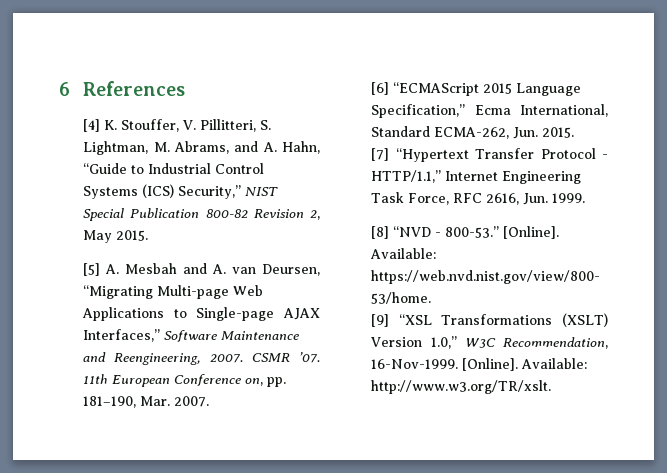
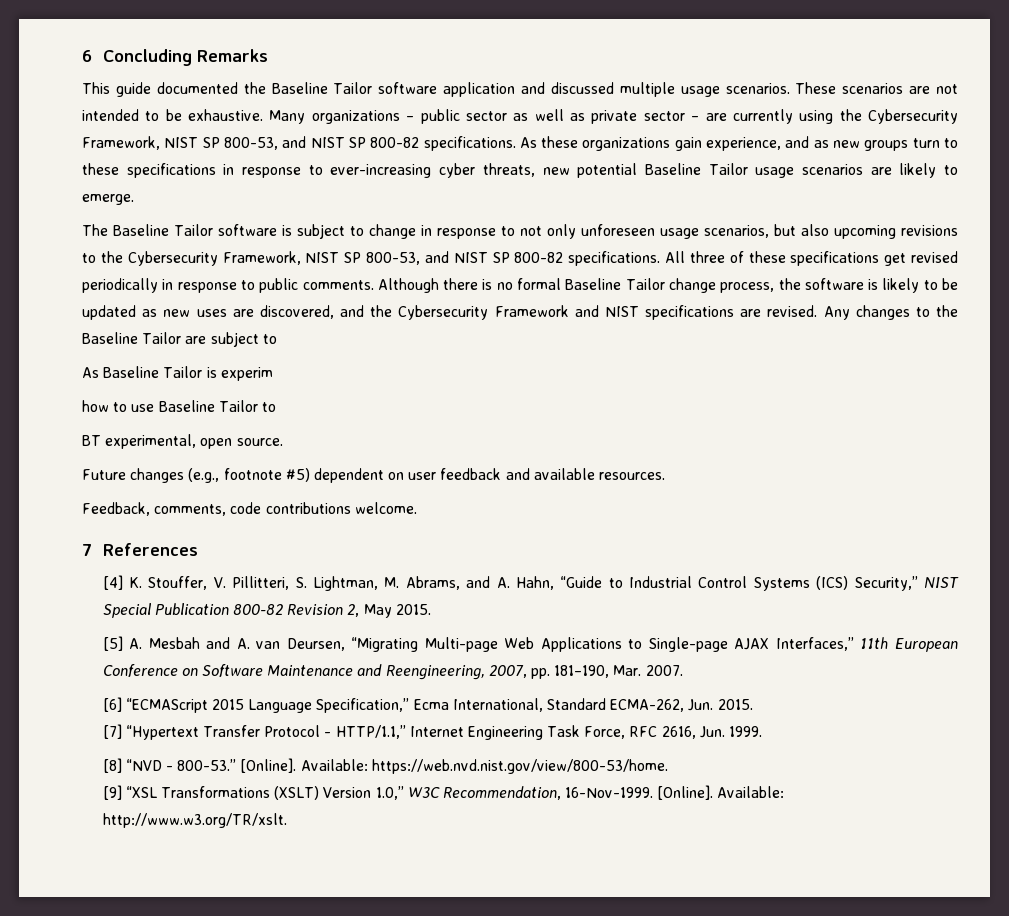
- 6 References
+ 6 Concluding Remarks
+ This guide documented the Baseline Tailor software application and discussed multiple usage scenarios. These scenarios are not intended to be exhaustive. Many organizations – public sector as well as private sector – are currently using the Cybersecurity Framework, NIST SP 800-53, and NIST SP 800-82 specifications. As these organizations gain experience, and as new groups turn to these specifications in response to ever-increasing cyber threats, new potential Baseline Tailor usage scenarios are likely to emerge.
+ The Baseline Tailor software is subject to change in response to not only unforeseen usage scenarios, but also upcoming revisions to the Cybersecurity Framework, NIST SP 800-53, and NIST SP 800-82 specifications. All three of these specifications get revised periodically in response to public comments. Although there is no formal Baseline Tailor change process, the software is likely to be updated as new uses are discovered, and the Cybersecurity Framework and NIST specifications are revised. Any changes to the Baseline Tailor are subject to
+ As Baseline Tailor is experim
+ how to use Baseline Tailor to
+ BT experimental, open source.
+ Future changes (e.g., footnote #5) dependent on user feedback and available resources.
+ Feedback, comments, code contributions welcome.
+ 7 References
- [5] A. Mesbah and A. van Deursen, “Migrating Multi-page Web Applications to Single-page AJAX Interfaces,” Software Maintenance and Reengineering, 2007. CSMR ’07. 11th European Conference on, pp. 181–190, Mar. 2007.
+ [5] A. Mesbah and A. van Deursen, “Migrating Multi-page Web Applications to Single-page AJAX Interfaces,” 11th European Conference on Software Maintenance and Reengineering, 2007, pp. 181–190, Mar. 2007.

